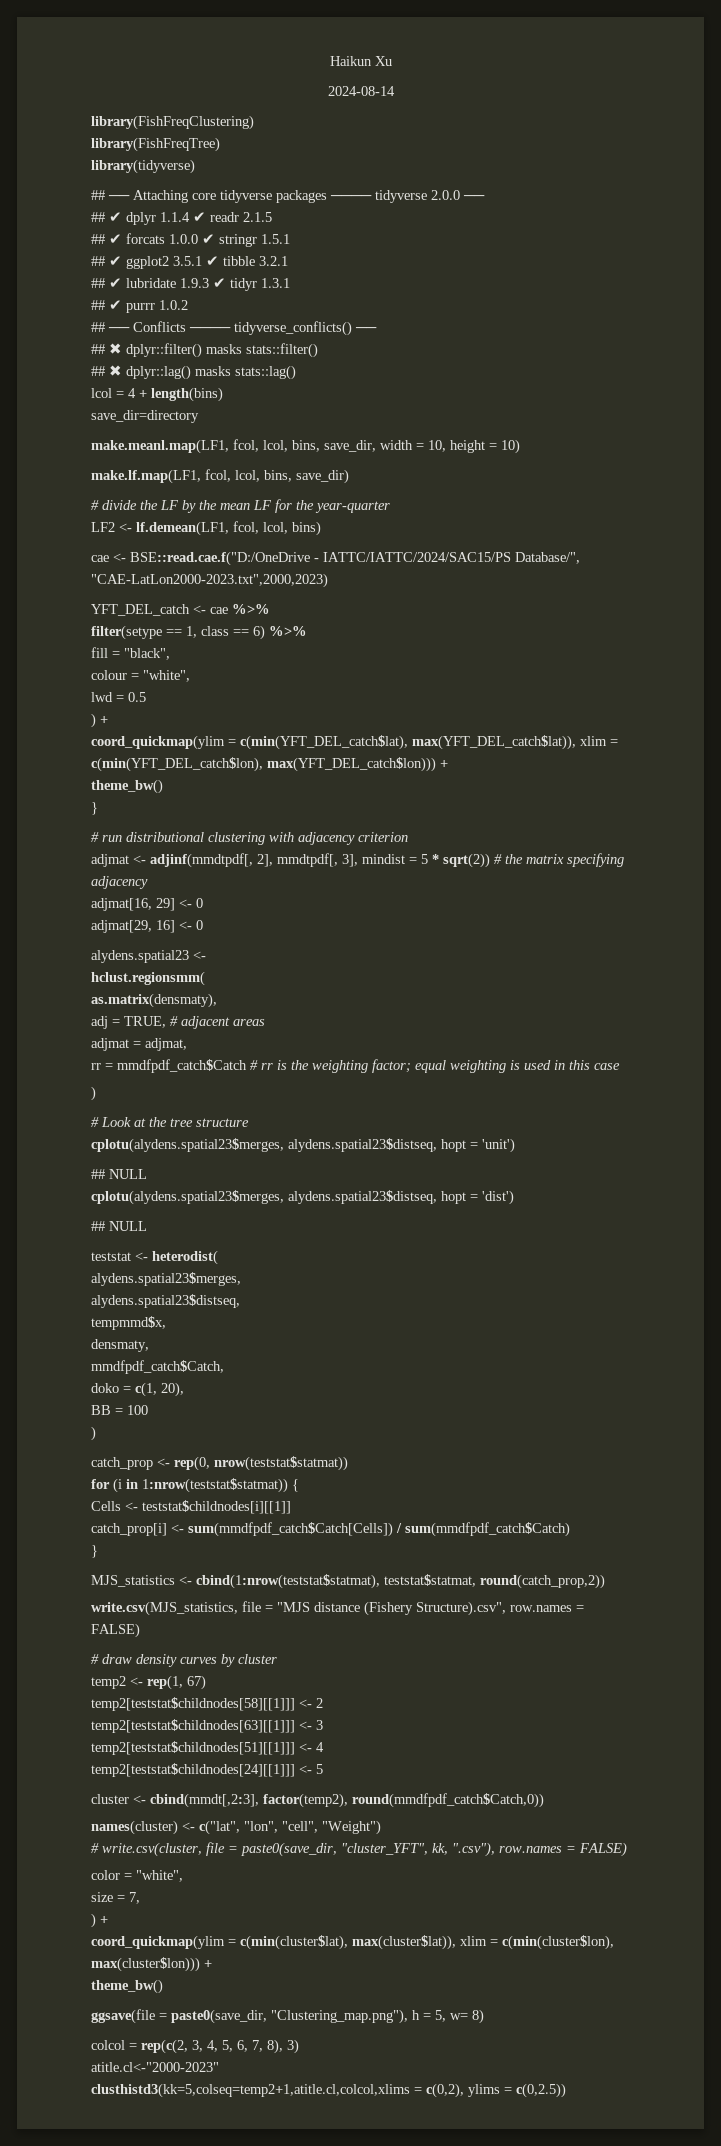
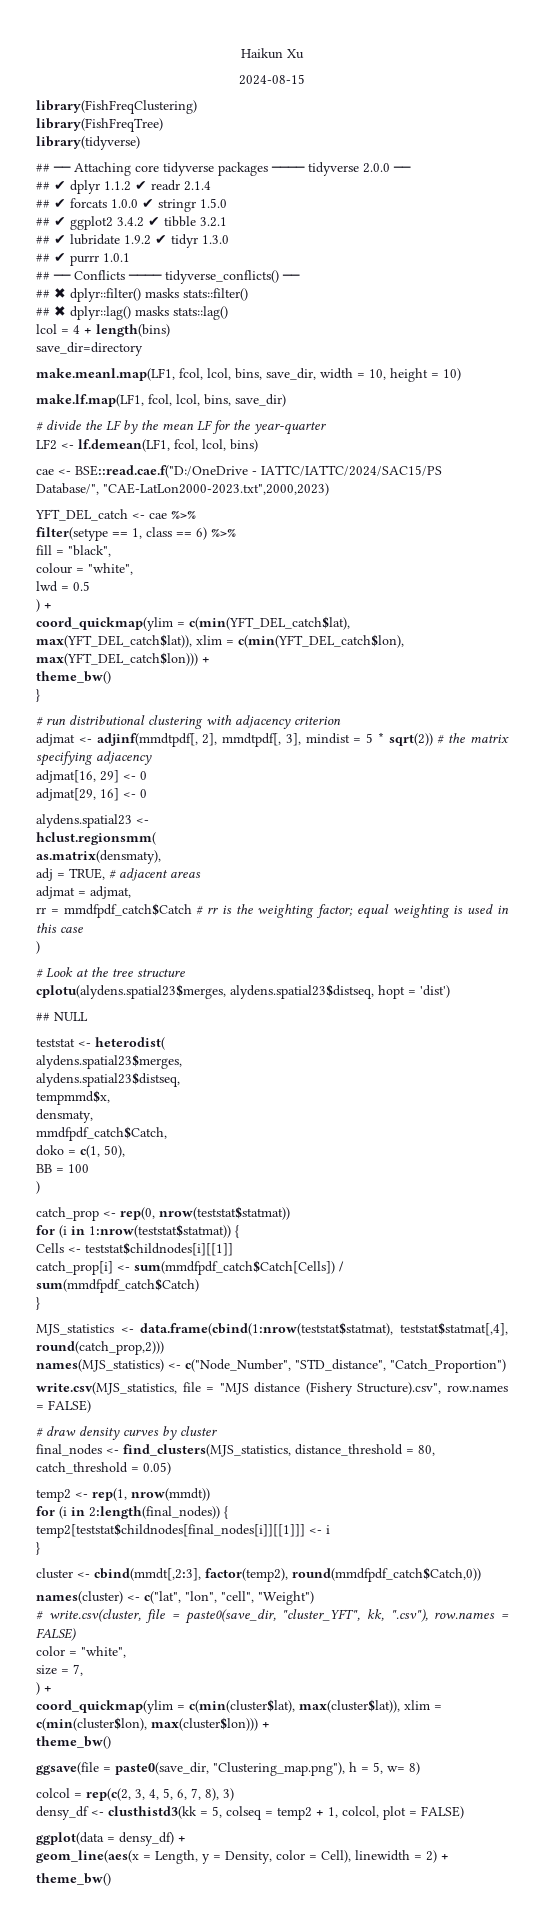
- 2024-08-14
+ 2024-08-15
- ## ✔ dplyr 1.1.4 ✔ readr 2.1.5
+ ## ✔ dplyr 1.1.2 ✔ readr 2.1.4
- ## ✔ forcats 1.0.0 ✔ stringr 1.5.1
+ ## ✔ forcats 1.0.0 ✔ stringr 1.5.0
- ## ✔ ggplot2 3.5.1 ✔ tibble 3.2.1
+ ## ✔ ggplot2 3.4.2 ✔ tibble 3.2.1
- ## ✔ lubridate 1.9.3 ✔ tidyr 1.3.1
+ ## ✔ lubridate 1.9.2 ✔ tidyr 1.3.0
- ## ✔ purrr 1.0.2
+ ## ✔ purrr 1.0.1
- cplotu(alydens.spatial23$merges, alydens.spatial23$distseq, hopt = 'unit')
- ## NULL
- doko = c(1, 20),
+ doko = c(1, 50),
- MJS_statistics <- cbind(1:nrow(teststat$statmat), teststat$statmat, round(catch_prop,2))
+ MJS_statistics <- data.frame(cbind(1:nrow(teststat$statmat), teststat$statmat[,4], round(catch_prop,2)))
+ names(MJS_statistics) <- c("Node_Number", "STD_distance", "Catch_Proportion")
- temp2 <- rep(1, 67)
- temp2[teststat$childnodes[58][[1]]] <- 2
- temp2[teststat$childnodes[63][[1]]] <- 3
- temp2[teststat$childnodes[51][[1]]] <- 4
- temp2[teststat$childnodes[24][[1]]] <- 5
+ final_nodes <- find_clusters(MJS_statistics, distance_threshold = 80, catch_threshold = 0.05)
+ temp2 <- rep(1, nrow(mmdt))
+ for (i in 2:length(final_nodes)) {
+ temp2[teststat$childnodes[final_nodes[i]][[1]]] <- i
+ }
- atitle.cl<-"2000-2023"
- clusthistd3(kk=5,colseq=temp2+1,atitle.cl,colcol,xlims = c(0,2), ylims = c(0,2.5))
+ densy_df <- clusthistd3(kk = 5, colseq = temp2 + 1, colcol, plot = FALSE)
+ ggplot(data = densy_df) +
+ geom_line(aes(x = Length, y = Density, color = Cell), linewidth = 2) +
+ theme_bw()

